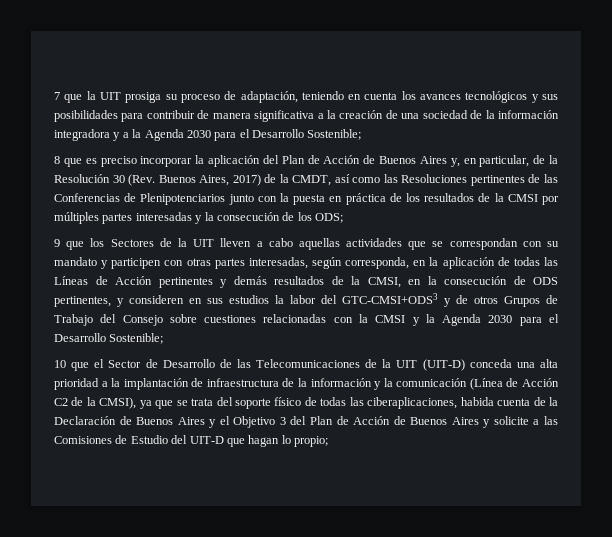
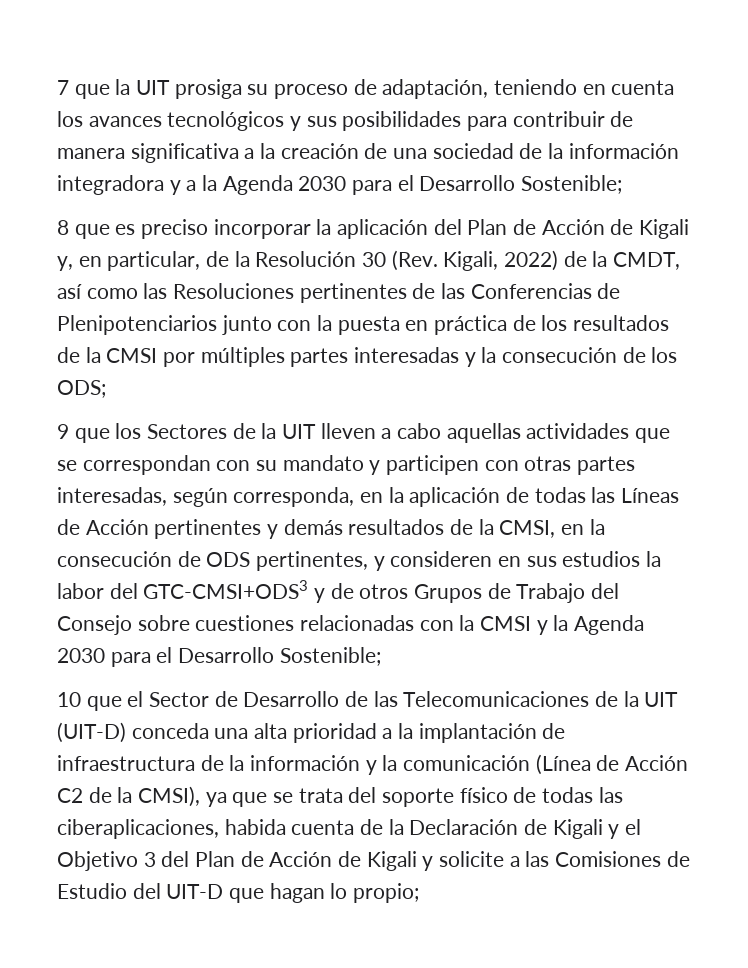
- 8 que es preciso incorporar la aplicación del Plan de Acción de Buenos Aires y, en particular, de la Resolución 30 (Rev. Buenos Aires, 2017) de la CMDT, así como las Resoluciones pertinentes de las Conferencias de Plenipotenciarios junto con la puesta en práctica de los resultados de la CMSI por múltiples partes interesadas y la consecución de los ODS;
+ 8 que es preciso incorporar la aplicación del Plan de Acción de Kigali y, en particular, de la Resolución 30 (Rev. Kigali, 2022) de la CMDT, así como las Resoluciones pertinentes de las Conferencias de Plenipotenciarios junto con la puesta en práctica de los resultados de la CMSI por múltiples partes interesadas y la consecución de los ODS;
- 10 que el Sector de Desarrollo de las Telecomunicaciones de la UIT (UIT-D) conceda una alta prioridad a la implantación de infraestructura de la información y la comunicación (Línea de Acción C2 de la CMSI), ya que se trata del soporte físico de todas las ciberaplicaciones, habida cuenta de la Declaración de Buenos Aires y el Objetivo 3 del Plan de Acción de Buenos Aires y solicite a las Comisiones de Estudio del UIT-D que hagan lo propio;
+ 10 que el Sector de Desarrollo de las Telecomunicaciones de la UIT (UIT-D) conceda una alta prioridad a la implantación de infraestructura de la información y la comunicación (Línea de Acción C2 de la CMSI), ya que se trata del soporte físico de todas las ciberaplicaciones, habida cuenta de la Declaración de Kigali y el Objetivo 3 del Plan de Acción de Kigali y solicite a las Comisiones de Estudio del UIT-D que hagan lo propio;

